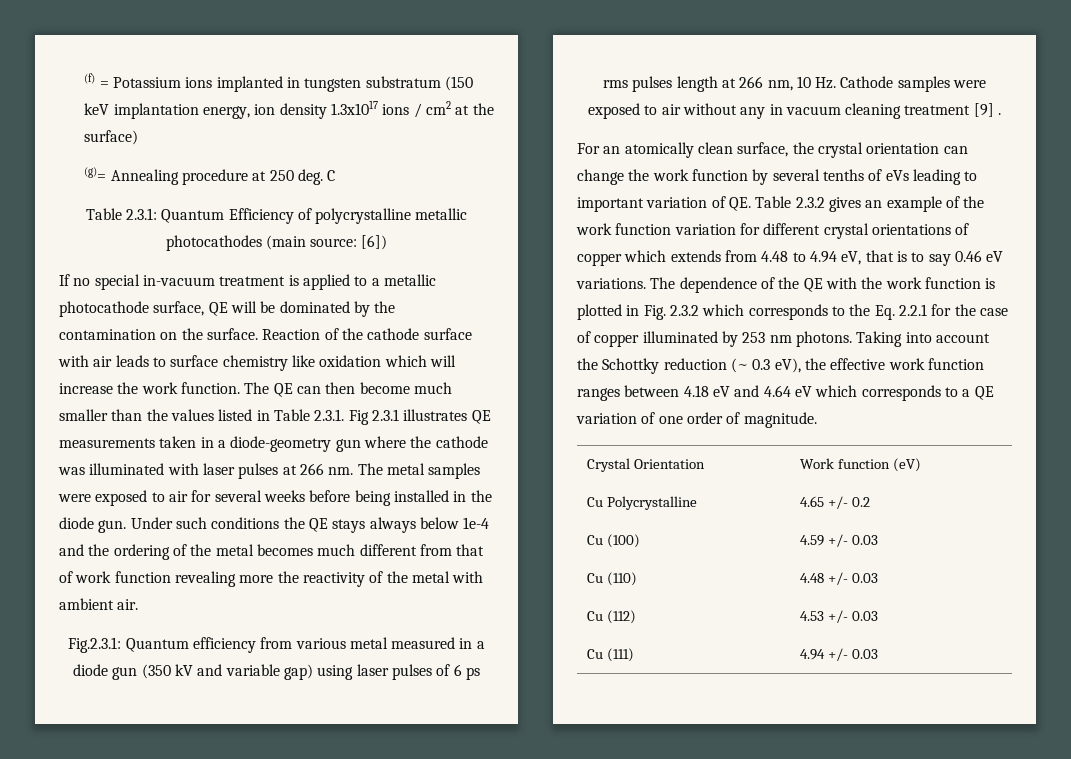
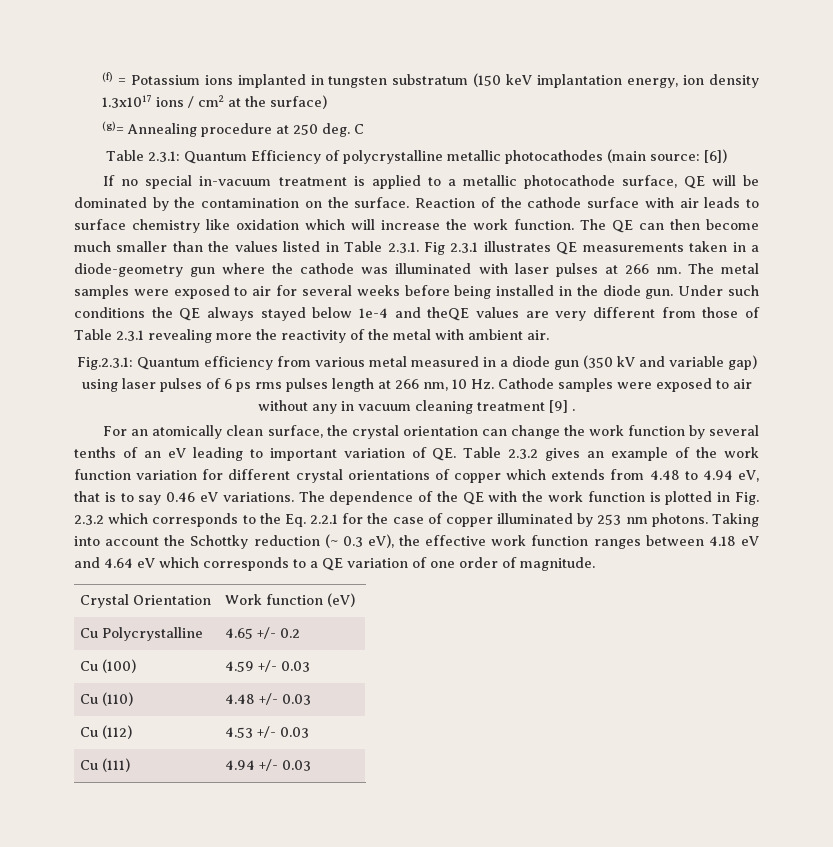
- Under such conditions the QE stays always below 1e-4 and the ordering of the metal becomes much different from that of work function revealing more the reactivity of the metal with ambient air.
+ Under such conditions the QE always stayed below 1e-4 and theQE values are very different from those of Table 2.3.1 revealing more the reactivity of the metal with ambient air.
- For an atomically clean surface, the crystal orientation can change the work function by several tenths of eVs leading to important variation of QE. Table 2.3.2 gives an example of the work function variation for different crystal orientations of copper which extends from 4.48 to 4.94 eV, that is to say 0.46 eV variations.
+ For an atomically clean surface, the crystal orientation can change the work function by several tenths of an eV leading to important variation of QE. Table 2.3.2 gives an example of the work function variation for different crystal orientations of copper which extends from 4.48 to 4.94 eV, that is to say 0.46 eV variations.

